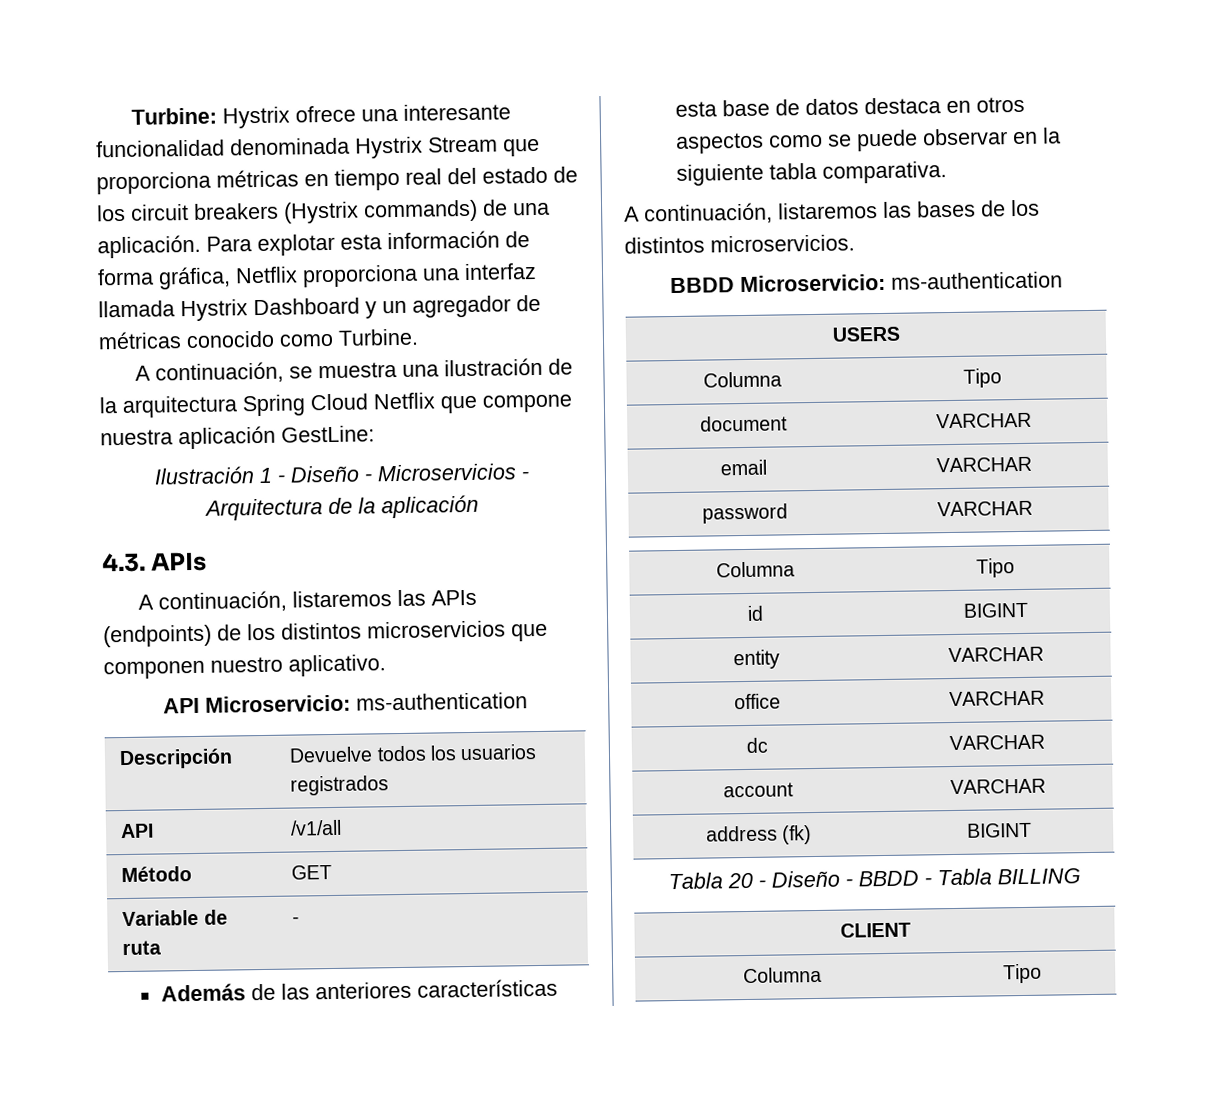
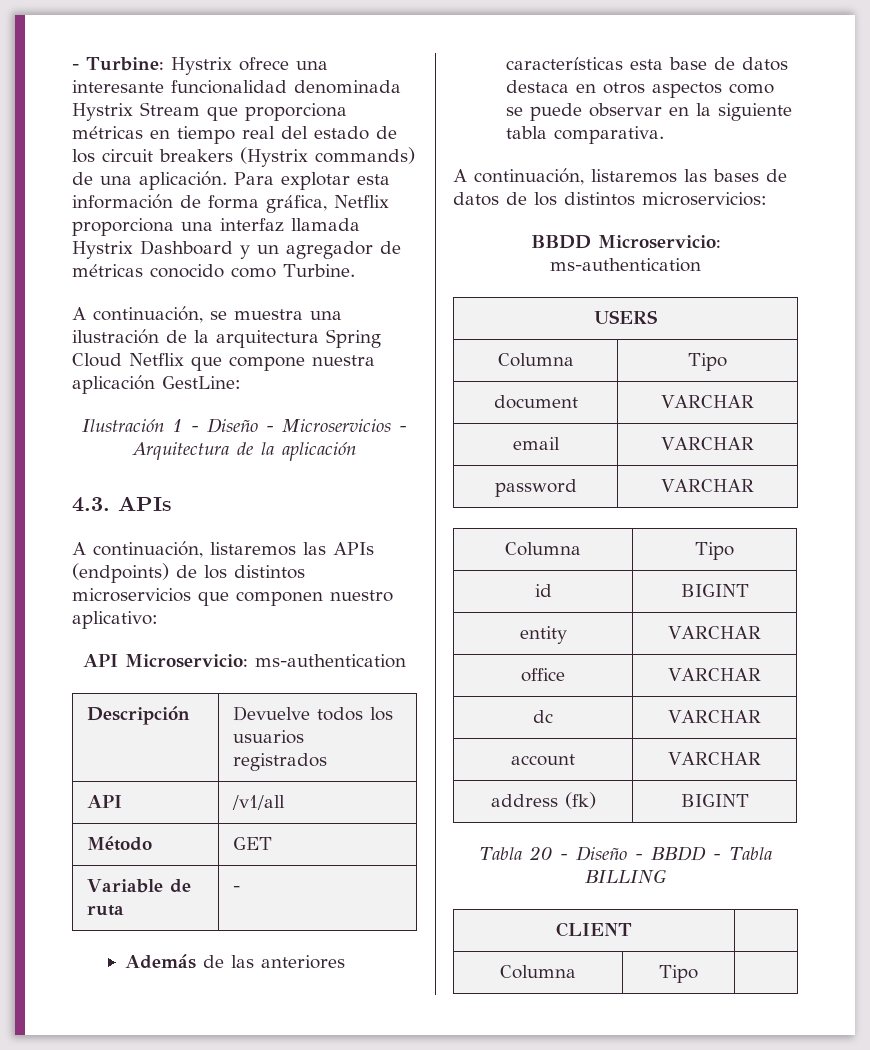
- Turbine: Hystrix ofrece una interesante funcionalidad denominada Hystrix Stream que proporciona métricas en tiempo real del estado de los circuit breakers (Hystrix commands) de una aplicación.
+ - Turbine: Hystrix ofrece una interesante funcionalidad denominada Hystrix Stream que proporciona métricas en tiempo real del estado de los circuit breakers (Hystrix commands) de una aplicación.
- A continuación, listaremos las APIs (endpoints) de los distintos microservicios que componen nuestro aplicativo.
+ A continuación, listaremos las APIs (endpoints) de los distintos microservicios que componen nuestro aplicativo:
- A continuación, listaremos las bases de los distintos microservicios.
+ A continuación, listaremos las bases de datos de los distintos microservicios:
- CLIENT
- Columna | Tipo
+ CLIENT |
+ Columna | Tipo |

